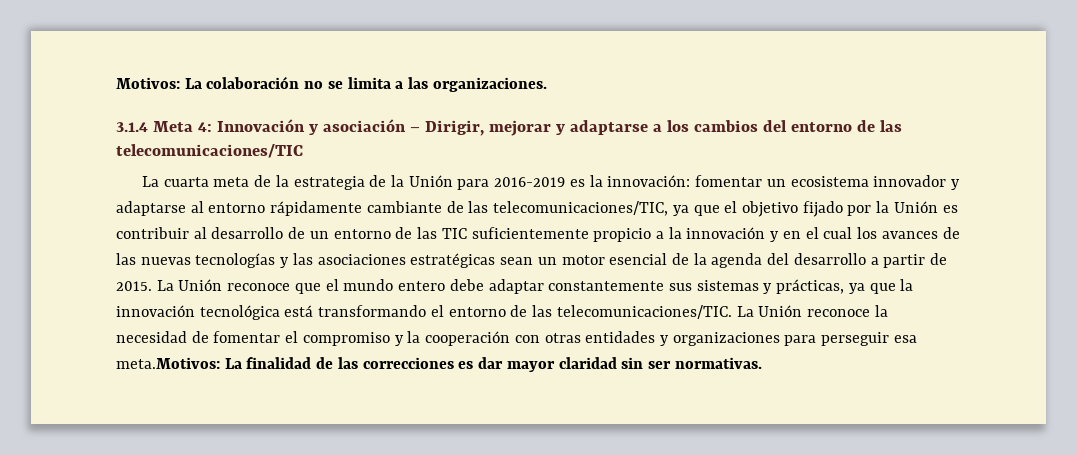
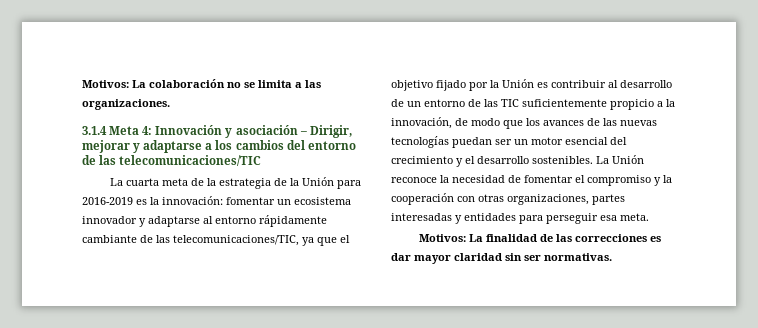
- La cuarta meta de la estrategia de la Unión para 2016-2019 es la innovación: fomentar un ecosistema innovador y adaptarse al entorno rápidamente cambiante de las telecomunicaciones/TIC, ya que el objetivo fijado por la Unión es contribuir al desarrollo de un entorno de las TIC suficientemente propicio a la innovación y en el cual los avances de las nuevas tecnologías y las asociaciones estratégicas sean un motor esencial de la agenda del desarrollo a partir de 2015. La Unión reconoce que el mundo entero debe adaptar constantemente sus sistemas y prácticas, ya que la innovación tecnológica está transformando el entorno de las telecomunicaciones/TIC.
+ La cuarta meta de la estrategia de la Unión para 2016-2019 es la innovación: fomentar un ecosistema innovador y adaptarse al entorno rápidamente cambiante de las telecomunicaciones/TIC, ya que el objetivo fijado por la Unión es contribuir al desarrollo de un entorno de las TIC suficientemente propicio a la innovación, de modo que los avances de las nuevas tecnologías puedan ser un motor esencial del crecimiento y el desarrollo sostenibles.
- La Unión reconoce la necesidad de fomentar el compromiso y la cooperación con otras entidades y organizaciones para perseguir esa meta.Motivos: La finalidad de las correcciones es dar mayor claridad sin ser normativas.
+ La Unión reconoce la necesidad de fomentar el compromiso y la cooperación con otras organizaciones, partes interesadas y entidades para perseguir esa meta.
+ Motivos: La finalidad de las correcciones es dar mayor claridad sin ser normativas.

